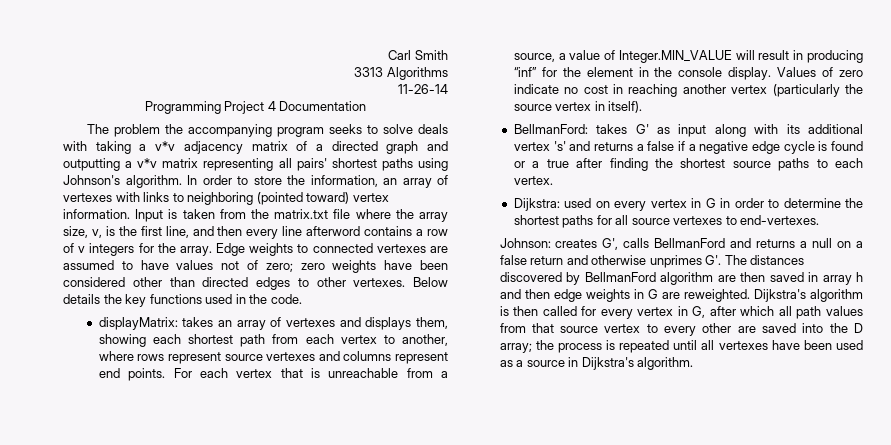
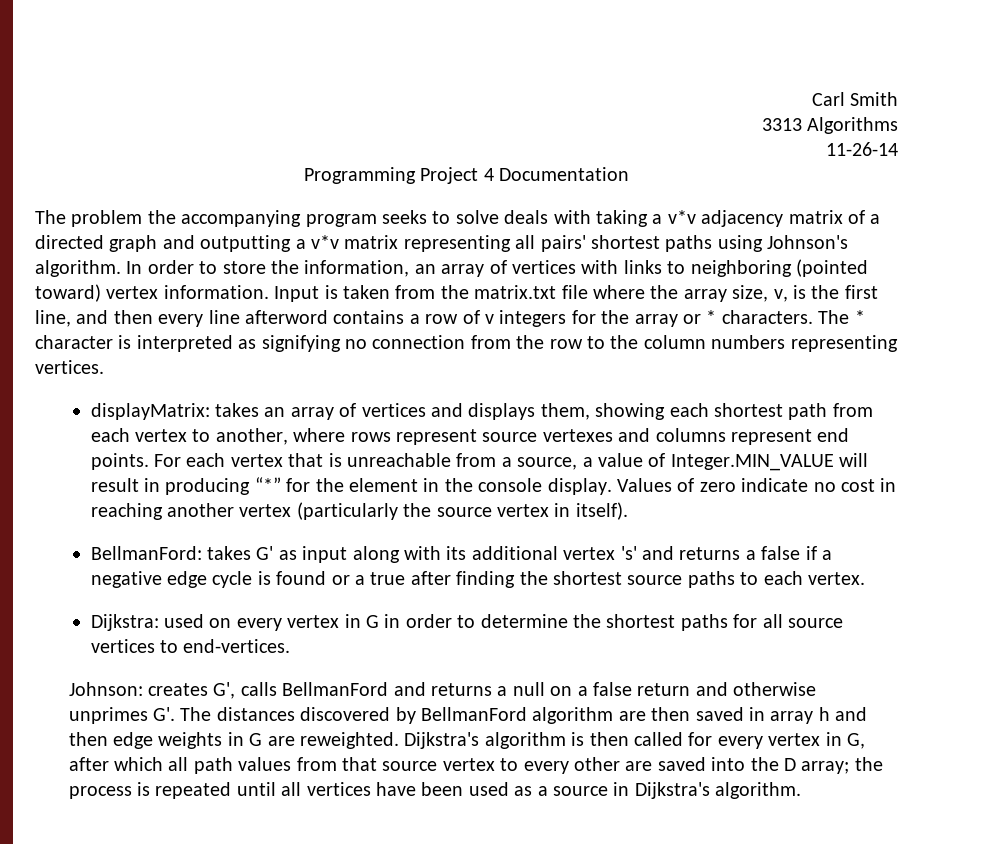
- In order to store the information, an array of vertexes with links to neighboring (pointed toward) vertex information.
+ In order to store the information, an array of vertices with links to neighboring (pointed toward) vertex information.
- Input is taken from the matrix.txt file where the array size, v, is the first line, and then every line afterword contains a row of v integers for the array. Edge weights to connected vertexes are assumed to have values not of zero; zero weights have been considered other than directed edges to other vertexes. Below details the key functions used in the code.
+ Input is taken from the matrix.txt file where the array size, v, is the first line, and then every line afterword contains a row of v integers for the array or * characters. The * character is interpreted as signifying no connection from the row to the column numbers representing vertices.
- displayMatrix: takes an array of vertexes and displays them, showing each shortest path from each vertex to another, where rows represent source vertexes and columns represent end points.
+ displayMatrix: takes an array of vertices and displays them, showing each shortest path from each vertex to another, where rows represent source vertexes and columns represent end points.
- For each vertex that is unreachable from a source, a value of Integer.MIN_VALUE will result in producing “inf” for the element in the console display.
+ For each vertex that is unreachable from a source, a value of Integer.MIN_VALUE will result in producing “*” for the element in the console display.
- Dijkstra: used on every vertex in G in order to determine the shortest paths for all source vertexes to end-vertexes.
+ Dijkstra: used on every vertex in G in order to determine the shortest paths for all source vertices to end-vertices.
- Dijkstra's algorithm is then called for every vertex in G, after which all path values from that source vertex to every other are saved into the D array; the process is repeated until all vertexes have been used as a source in Dijkstra's algorithm.
+ Dijkstra's algorithm is then called for every vertex in G, after which all path values from that source vertex to every other are saved into the D array; the process is repeated until all vertices have been used as a source in Dijkstra's algorithm.

